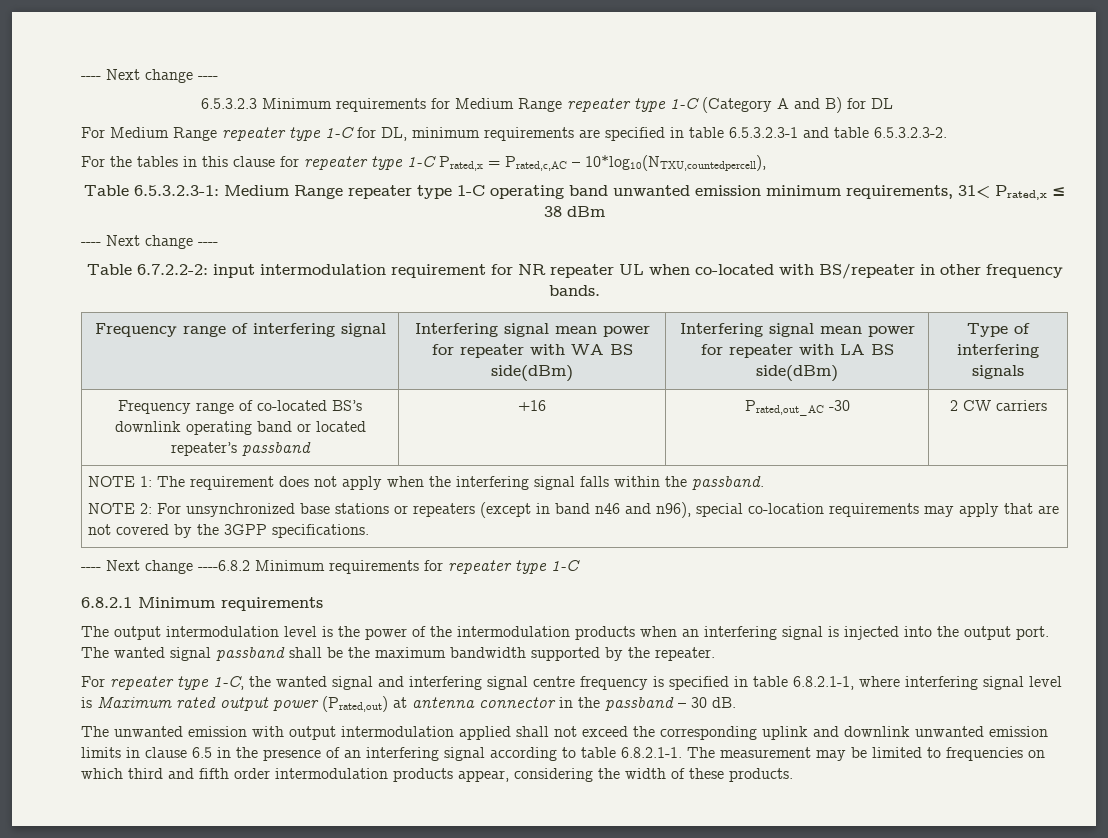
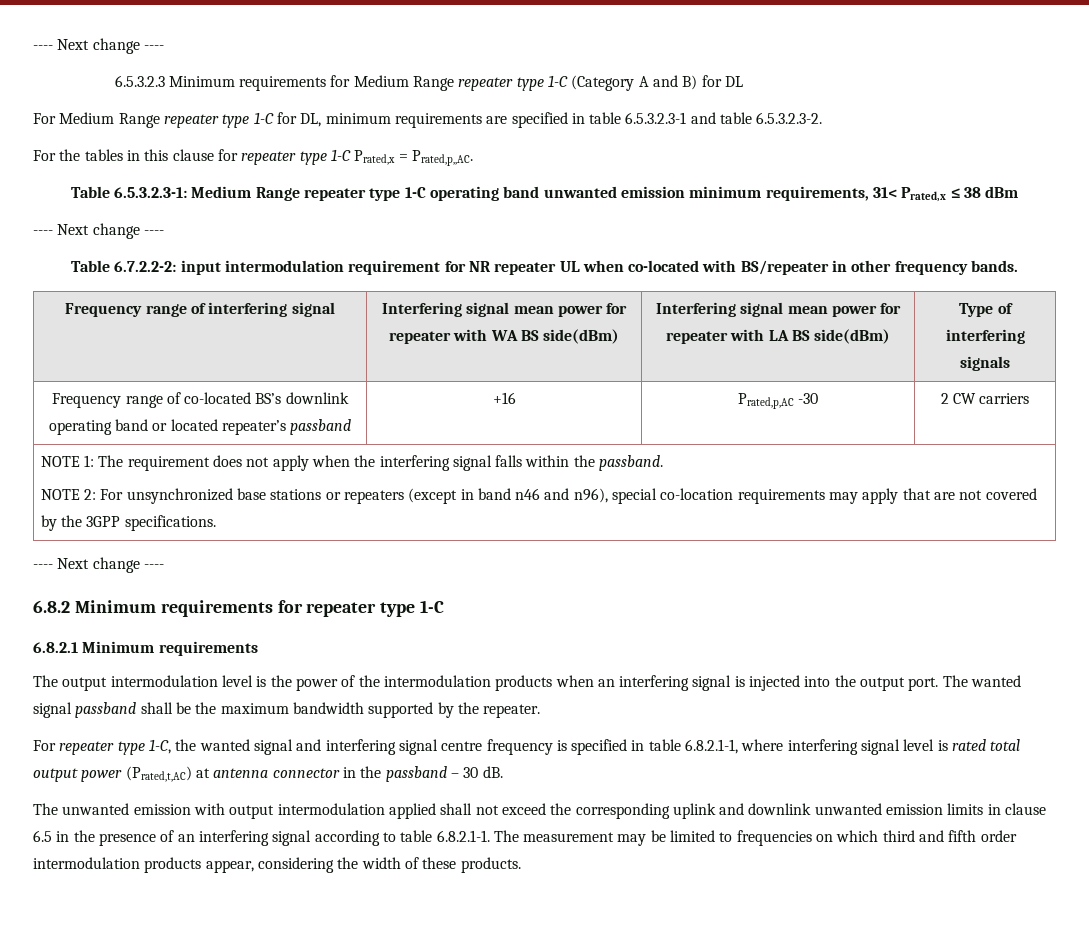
- For the tables in this clause for repeater type 1-C Prated,x = Prated,c,AC – 10*log10(NTXU,countedpercell),
+ For the tables in this clause for repeater type 1-C Prated,x = Prated,p,,AC.
- Frequency range of co-located BS’s downlink operating band or located repeater’s passband | +16 | Prated,out_AC -30 | 2 CW carriers
+ Frequency range of co-located BS’s downlink operating band or located repeater’s passband | +16 | Prated,p,AC -30 | 2 CW carriers
  NOTE 2: For unsynchronized base stations or repeaters (except in band n46 and n96), special co-location requirements may apply that are not covered by the 3GPP specifications.
- ---- Next change ----6.8.2 Minimum requirements for repeater type 1-C
+ ---- Next change ----
+ 6.8.2 Minimum requirements for repeater type 1-C
- For repeater type 1-C, the wanted signal and interfering signal centre frequency is specified in table 6.8.2.1-1, where interfering signal level is Maximum rated output power (Prated,out) at antenna connector in the passband – 30 dB.
+ For repeater type 1-C, the wanted signal and interfering signal centre frequency is specified in table 6.8.2.1-1, where interfering signal level is rated total output power (Prated,t,AC) at antenna connector in the passband – 30 dB.

